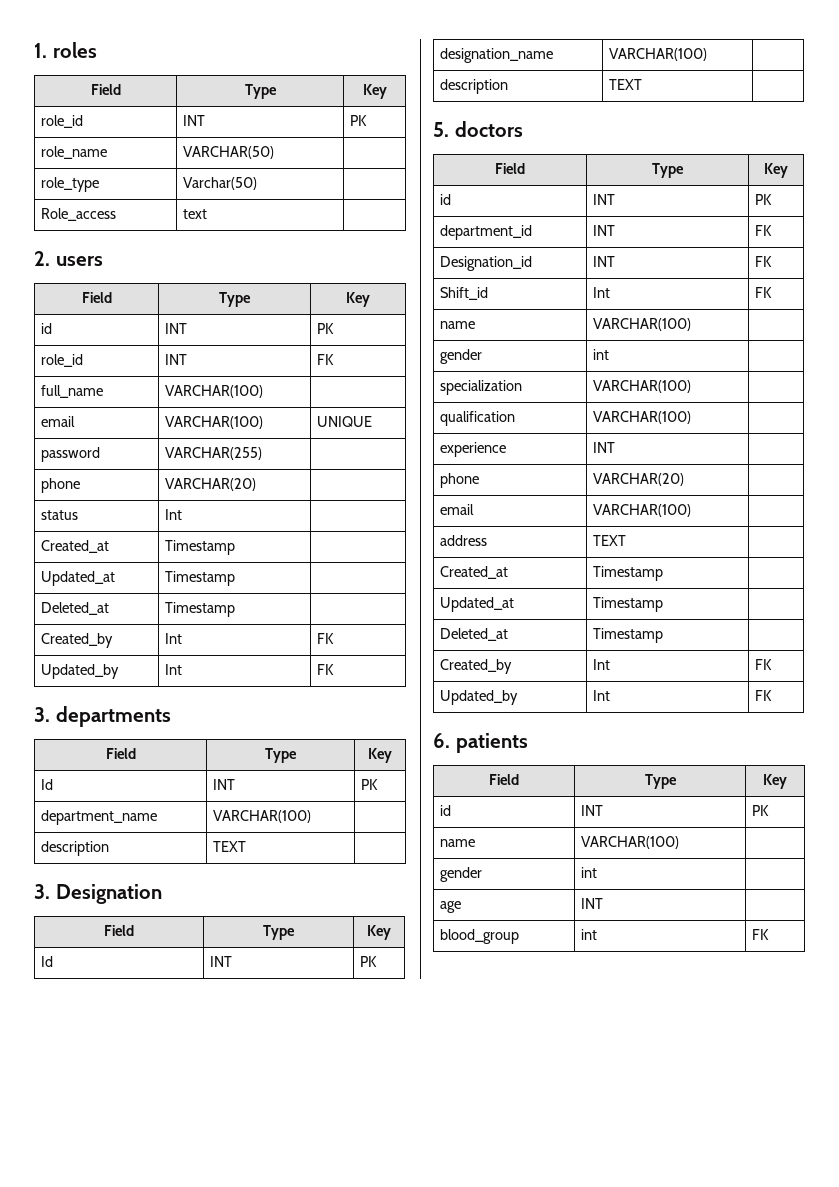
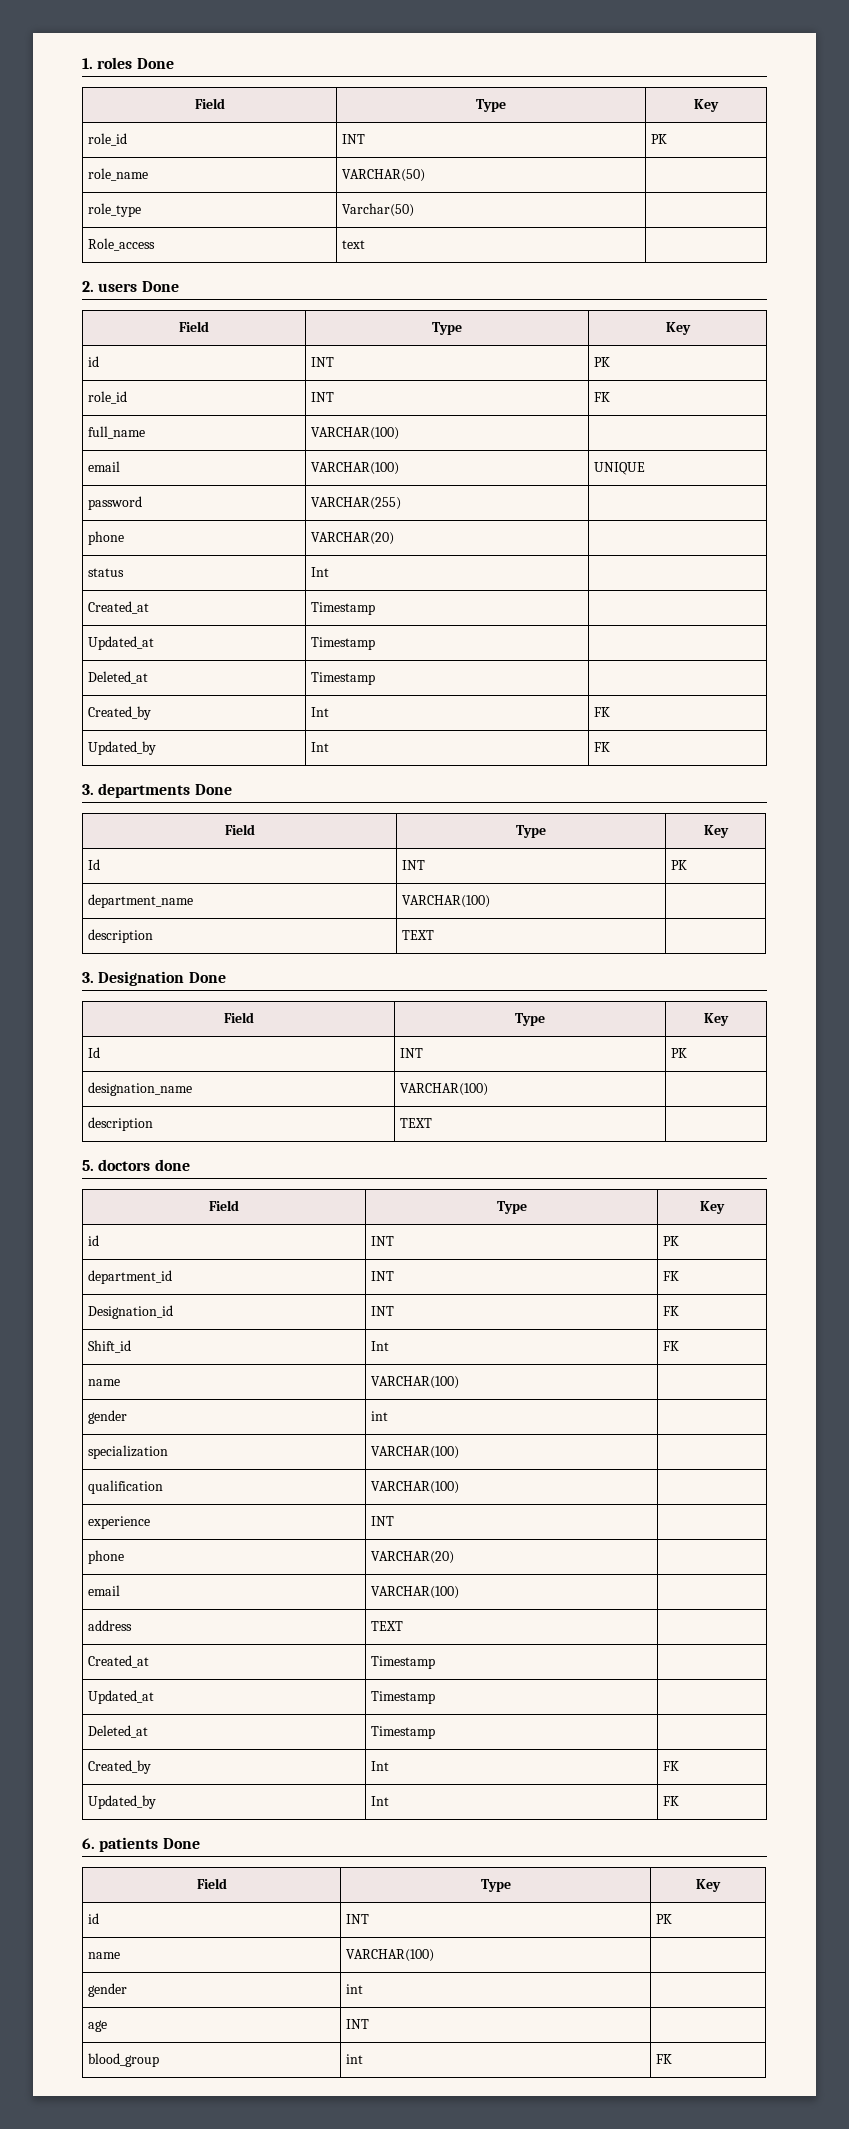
- 1. roles
+ 1. roles Done
- 2. users
+ 2. users Done
- 3. departments
+ 3. departments Done
- 3. Designation
+ 3. Designation Done
- 5. doctors
+ 5. doctors done
- 6. patients
+ 6. patients Done

